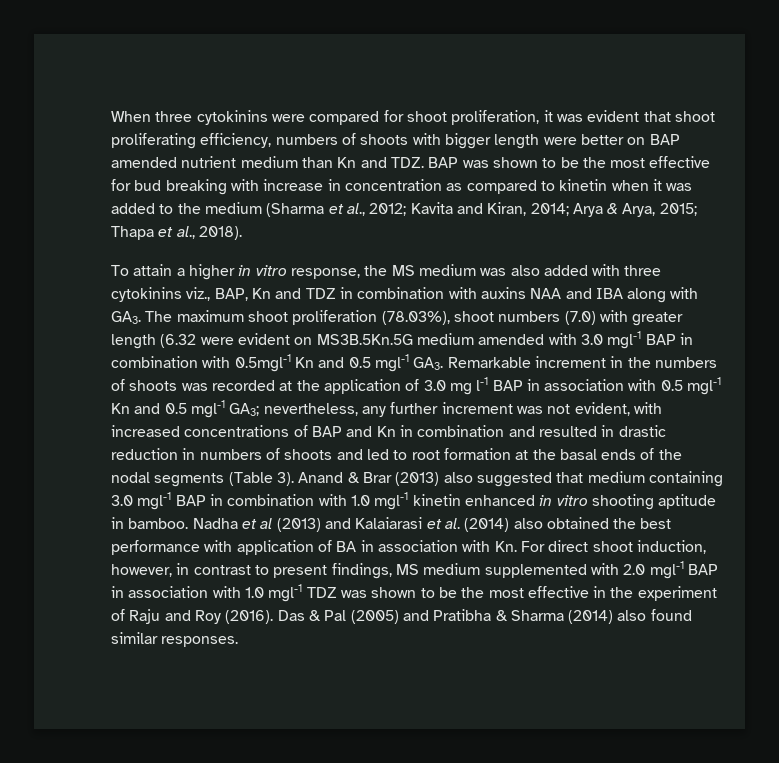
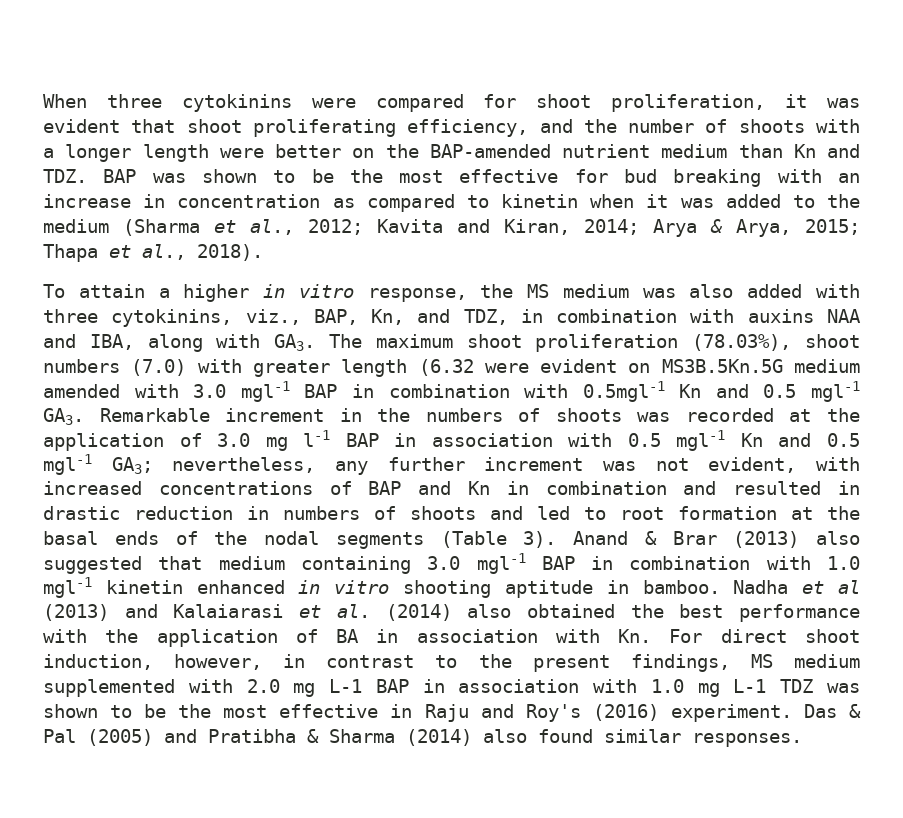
- When three cytokinins were compared for shoot proliferation, it was evident that shoot proliferating efficiency, numbers of shoots with bigger length were better on BAP amended nutrient medium than Kn and TDZ. BAP was shown to be the most effective for bud breaking with increase in concentration as compared to kinetin when it was added to the medium (Sharma et al., 2012;
+ When three cytokinins were compared for shoot proliferation, it was evident that shoot proliferating efficiency, and the number of shoots with a longer length were better on the BAP-amended nutrient medium than Kn and TDZ. BAP was shown to be the most effective for bud breaking with an increase in concentration as compared to kinetin when it was added to the medium (Sharma et al., 2012;
- To attain a higher in vitro response, the MS medium was also added with three cytokinins viz., BAP, Kn and TDZ in combination with auxins NAA and IBA along with GA3. The maximum shoot proliferation (78.03%), shoot numbers (7.0) with greater length (6.32 were evident on MS3B.5Kn.5G medium amended with 3.0 mgl-1 BAP in combination with 0.5mgl-1 Kn and 0.5 mgl-1 GA3. Remarkable increment in the numbers of shoots was recorded at the application of 3.0 mg l-1 BAP in association with 0.5 mgl-1 Kn and 0.5 mgl-1 GA3;
+ To attain a higher in vitro response, the MS medium was also added with three cytokinins, viz., BAP, Kn, and TDZ, in combination with auxins NAA and IBA, along with GA3. The maximum shoot proliferation (78.03%), shoot numbers (7.0) with greater length (6.32 were evident on MS3B.5Kn.5G medium amended with 3.0 mgl-1 BAP in combination with 0.5mgl-1 Kn and 0.5 mgl-1 GA3. Remarkable increment in the numbers of shoots was recorded at the application of 3.0 mg l-1 BAP in association with 0.5 mgl-1 Kn and 0.5 mgl-1 GA3;
- Nadha et al (2013) and Kalaiarasi et al. (2014) also obtained the best performance with application of BA in association with Kn. For direct shoot induction, however, in contrast to present findings, MS medium supplemented with 2.0 mgl-1 BAP in association with 1.0 mgl-1 TDZ was shown to be the most effective in the experiment of Raju and Roy (2016).
+ Nadha et al (2013) and Kalaiarasi et al. (2014) also obtained the best performance with the application of BA in association with Kn. For direct shoot induction, however, in contrast to the present findings, MS medium supplemented with 2.0 mg L-1 BAP in association with 1.0 mg L-1 TDZ was shown to be the most effective in Raju and Roy's (2016) experiment.

